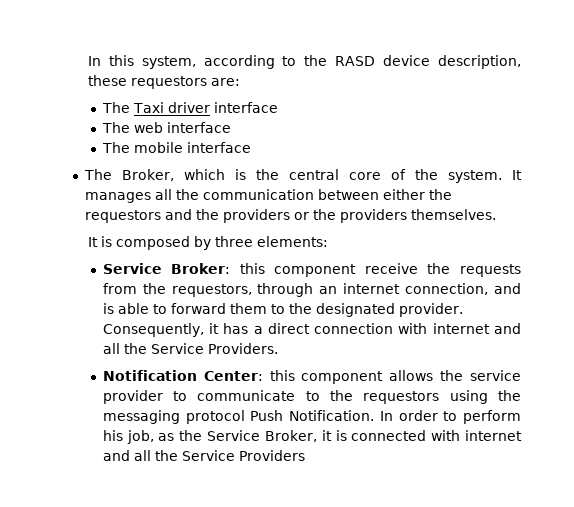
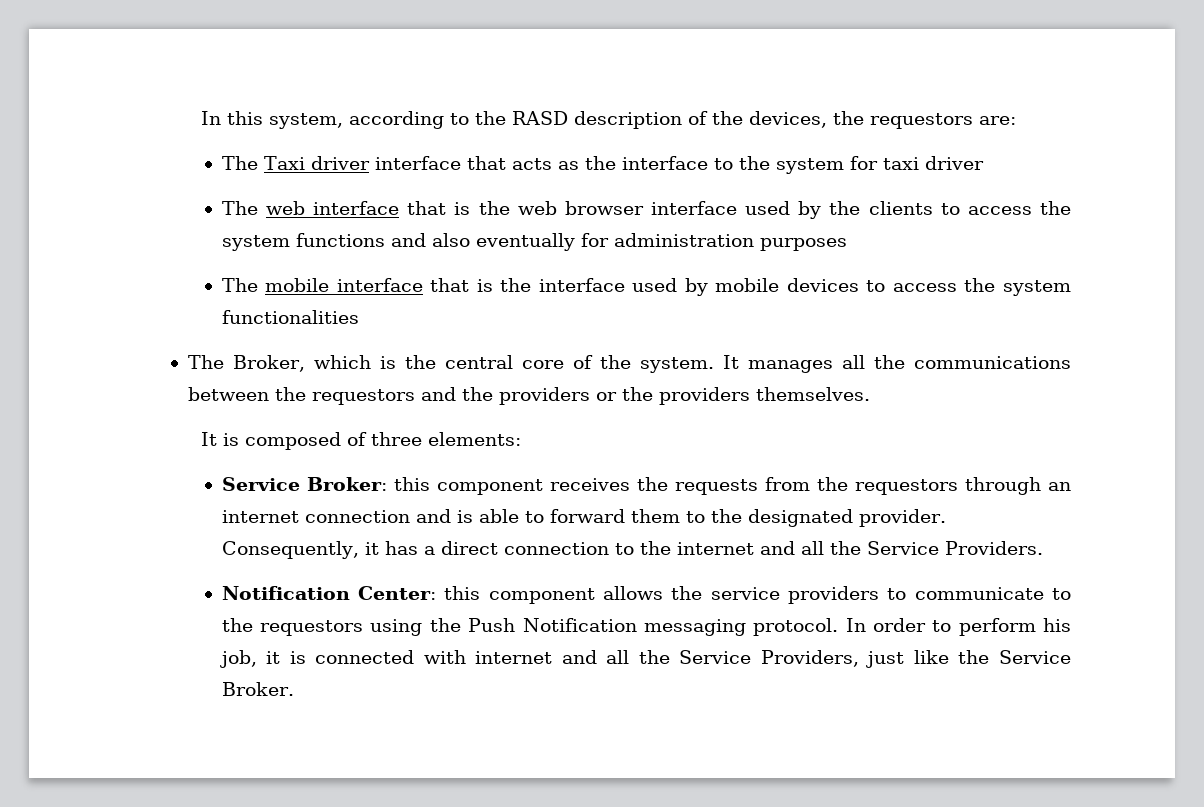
- In this system, according to the RASD device description, these requestors are:
+ In this system, according to the RASD description of the devices, the requestors are:
- The Taxi driver interface
- The web interface
- The mobile interface
+ The Taxi driver interface that acts as the interface to the system for taxi driver
+ The web interface that is the web browser interface used by the clients to access the system functions and also eventually for administration purposes
+ The mobile interface that is the interface used by mobile devices to access the system functionalities
- It manages all the communication between either the requestors and the providers or the providers themselves.
+ It manages all the communications between the requestors and the providers or the providers themselves.
- It is composed by three elements:
+ It is composed of three elements:
- Service Broker: this component receive the requests from the requestors, through an internet connection, and is able to forward them to the designated provider.
+ Service Broker: this component receives the requests from the requestors through an internet connection and is able to forward them to the designated provider.
- Consequently, it has a direct connection with internet and all the Service Providers.
+ Consequently, it has a direct connection to the internet and all the Service Providers.
- Notification Center: this component allows the service provider to communicate to the requestors using the messaging protocol Push Notification.
+ Notification Center: this component allows the service providers to communicate to the requestors using the Push Notification messaging protocol.
- In order to perform his job, as the Service Broker, it is connected with internet and all the Service Providers
+ In order to perform his job, it is connected with internet and all the Service Providers, just like the Service Broker.

